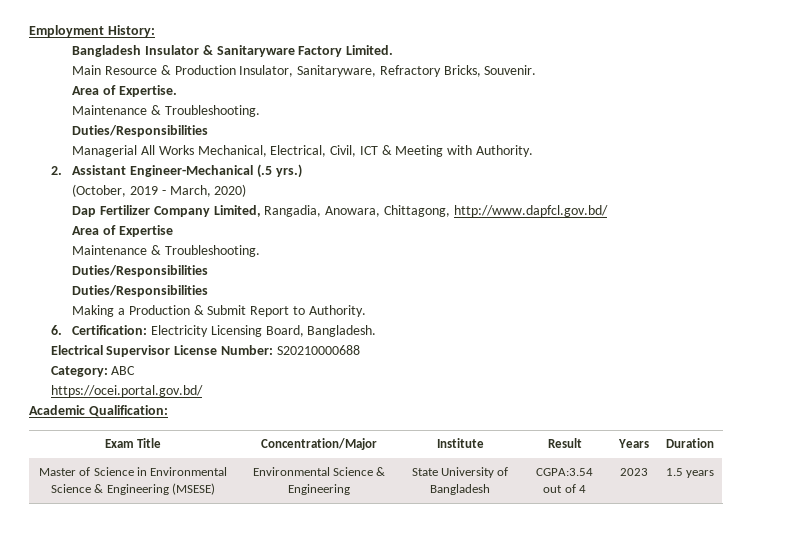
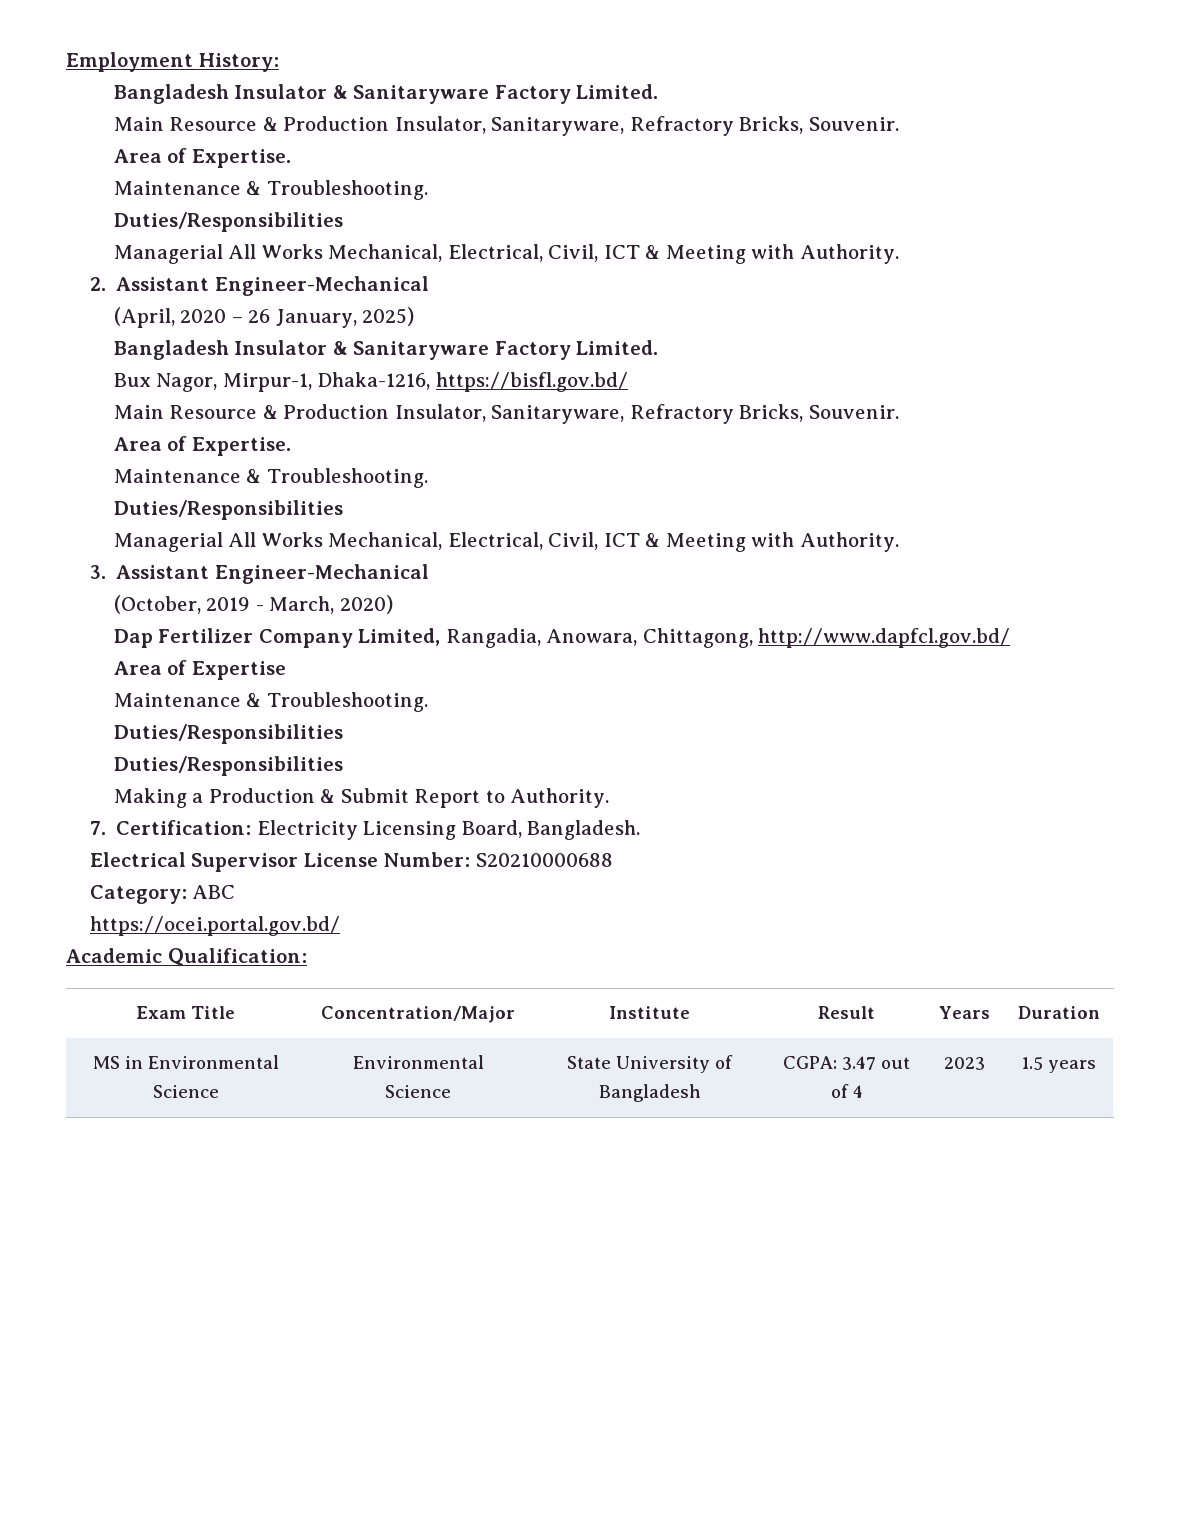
- 2. Assistant Engineer-Mechanical (.5 yrs.)
+ 2. Assistant Engineer-Mechanical
+ (April, 2020 – 26 January, 2025)
+ Bangladesh Insulator & Sanitaryware Factory Limited.
+ Bux Nagor, Mirpur-1, Dhaka-1216, https://bisfl.gov.bd/
+ Main Resource & Production Insulator, Sanitaryware, Refractory Bricks, Souvenir.
+ Area of Expertise.
+ Maintenance & Troubleshooting.
+ Duties/Responsibilities
+ Managerial All Works Mechanical, Electrical, Civil, ICT & Meeting with Authority.
+ 3. Assistant Engineer-Mechanical
- 6. Certification: Electricity Licensing Board, Bangladesh.
+ 7. Certification: Electricity Licensing Board, Bangladesh.
- Master of Science in Environmental Science & Engineering (MSESE) | Environmental Science & Engineering | State University of Bangladesh | CGPA:3.54 out of 4 | 2023 | 1.5 years
+ MS in Environmental Science | Environmental Science | State University of Bangladesh | CGPA: 3.47 out of 4 | 2023 | 1.5 years

